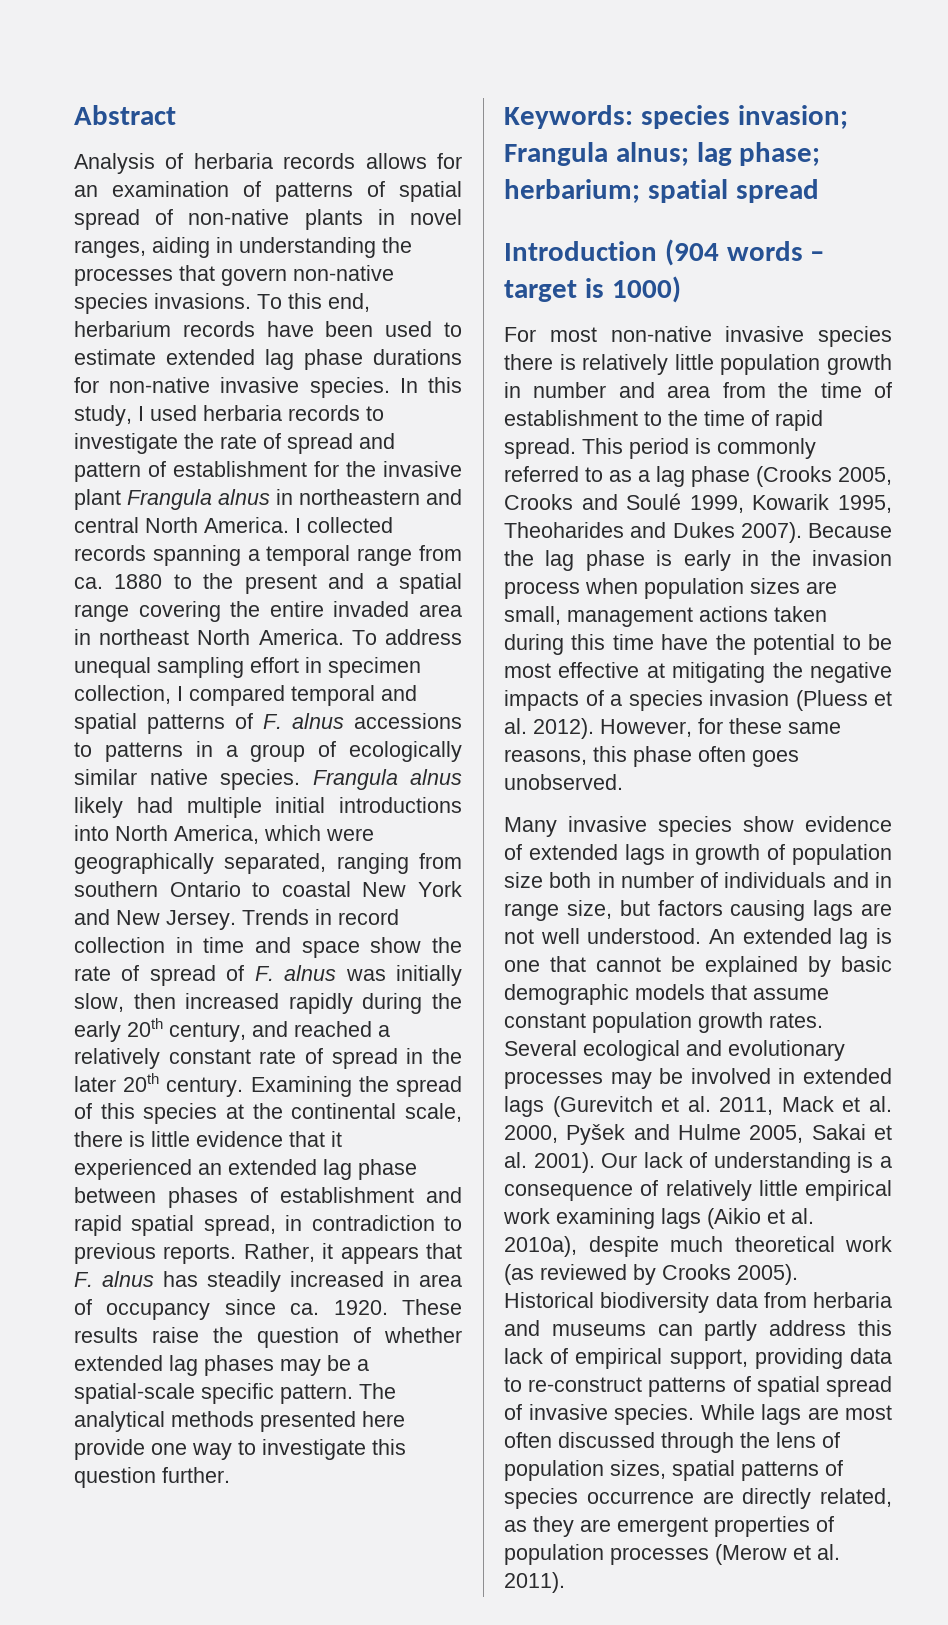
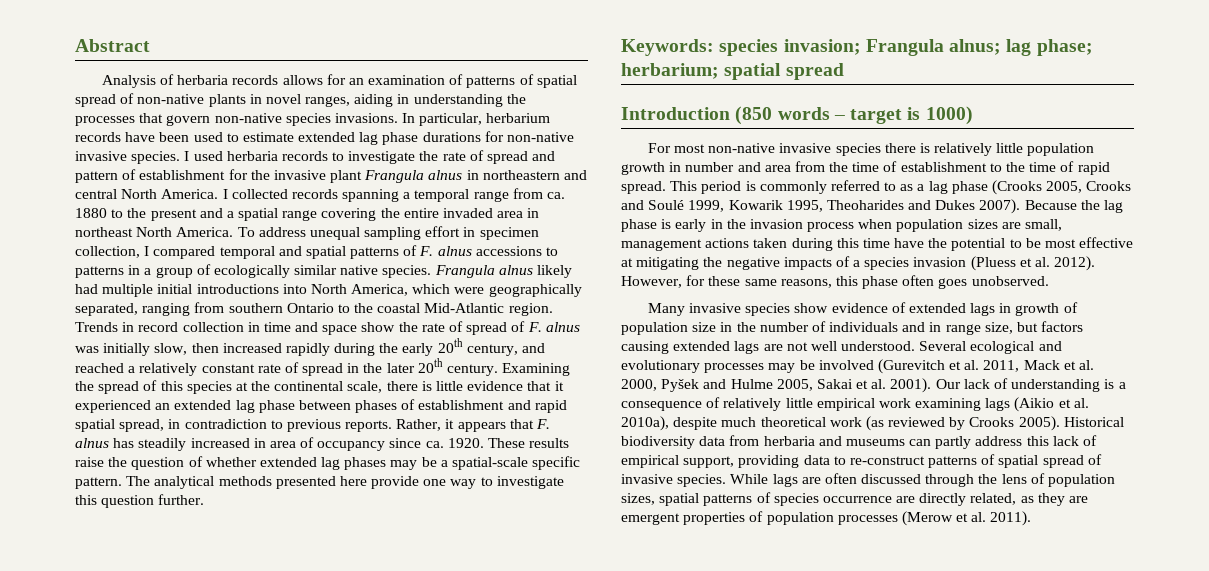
- To this end, herbarium records have been used to estimate extended lag phase durations for non-native invasive species.
+ In particular, herbarium records have been used to estimate extended lag phase durations for non-native invasive species.
- In this study, I used herbaria records to investigate the rate of spread and pattern of establishment for the invasive plant Frangula alnus in northeastern and central North America.
+ I used herbaria records to investigate the rate of spread and pattern of establishment for the invasive plant Frangula alnus in northeastern and central North America.
- Frangula alnus likely had multiple initial introductions into North America, which were geographically separated, ranging from southern Ontario to coastal New York and New Jersey.
+ Frangula alnus likely had multiple initial introductions into North America, which were geographically separated, ranging from southern Ontario to the coastal Mid-Atlantic region.
- Introduction (904 words – target is 1000)
+ Introduction (850 words – target is 1000)
- Many invasive species show evidence of extended lags in growth of population size both in number of individuals and in range size, but factors causing lags are not well understood.
+ Many invasive species show evidence of extended lags in growth of population size in the number of individuals and in range size, but factors causing extended lags are not well understood.
- An extended lag is one that cannot be explained by basic demographic models that assume constant population growth rates.
- Several ecological and evolutionary processes may be involved in extended lags (Gurevitch et al. 2011, Mack et al. 2000, Pyšek and Hulme 2005, Sakai et al. 2001).
+ Several ecological and evolutionary processes may be involved (Gurevitch et al. 2011, Mack et al. 2000, Pyšek and Hulme 2005, Sakai et al. 2001).
- While lags are most often discussed through the lens of population sizes, spatial patterns of species occurrence are directly related, as they are emergent properties of population processes (Merow et al. 2011).
+ While lags are often discussed through the lens of population sizes, spatial patterns of species occurrence are directly related, as they are emergent properties of population processes (Merow et al. 2011).

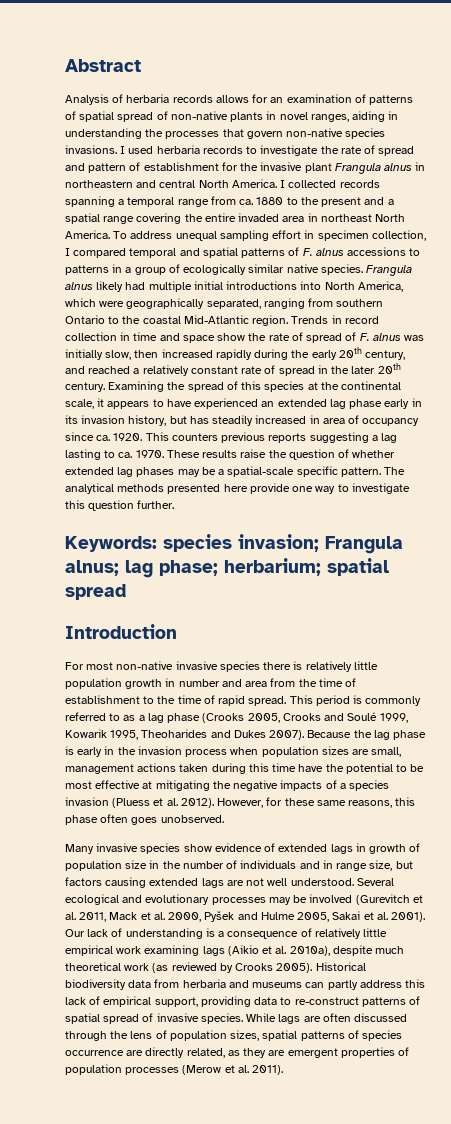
- In particular, herbarium records have been used to estimate extended lag phase durations for non-native invasive species.
- Examining the spread of this species at the continental scale, there is little evidence that it experienced an extended lag phase between phases of establishment and rapid spatial spread, in contradiction to previous reports. Rather, it appears that F. alnus has steadily increased in area of occupancy since ca. 1920.
+ Examining the spread of this species at the continental scale, it appears to have experienced an extended lag phase early in its invasion history, but has steadily increased in area of occupancy since ca. 1920.
+ This counters previous reports suggesting a lag lasting to ca. 1970.
- Introduction (850 words – target is 1000)
+ Introduction

